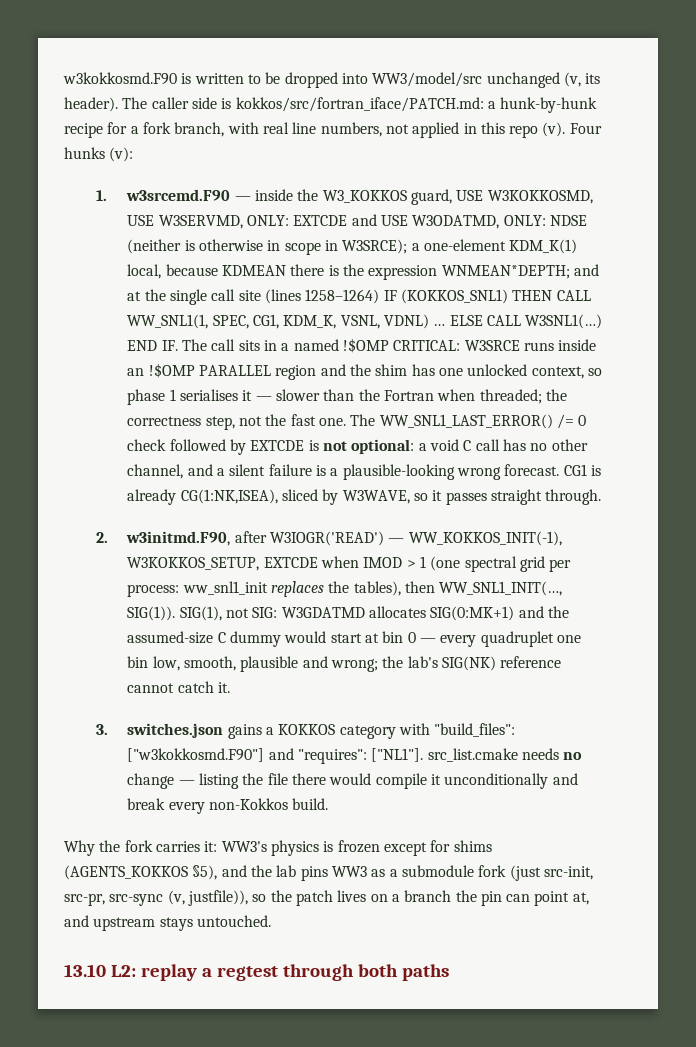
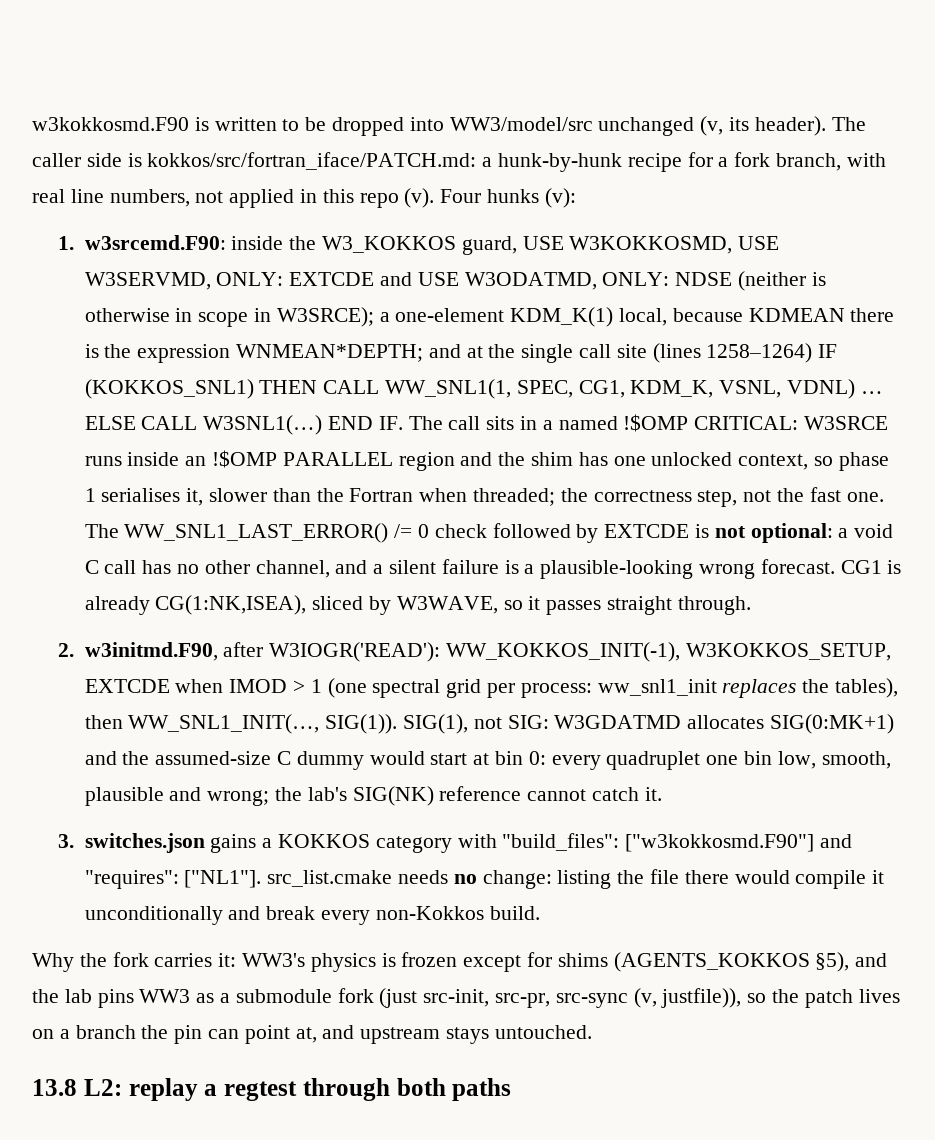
- 1. w3srcemd.F90 — inside the W3_KOKKOS guard, USE W3KOKKOSMD, USE W3SERVMD, ONLY: EXTCDE and USE W3ODATMD, ONLY: NDSE (neither is otherwise in scope in W3SRCE); a one-element KDM_K(1) local, because KDMEAN there is the expression WNMEAN*DEPTH; and at the single call site (lines 1258–1264) IF (KOKKOS_SNL1) THEN CALL WW_SNL1(1, SPEC, CG1, KDM_K, VSNL, VDNL) …
+ 1. w3srcemd.F90: inside the W3_KOKKOS guard, USE W3KOKKOSMD, USE W3SERVMD, ONLY: EXTCDE and USE W3ODATMD, ONLY: NDSE (neither is otherwise in scope in W3SRCE); a one-element KDM_K(1) local, because KDMEAN there is the expression WNMEAN*DEPTH; and at the single call site (lines 1258–1264) IF (KOKKOS_SNL1) THEN CALL WW_SNL1(1, SPEC, CG1, KDM_K, VSNL, VDNL) …
- END IF. The call sits in a named !$OMP CRITICAL: W3SRCE runs inside an !$OMP PARALLEL region and the shim has one unlocked context, so phase 1 serialises it — slower than the Fortran when threaded; the correctness step, not the fast one.
+ END IF. The call sits in a named !$OMP CRITICAL: W3SRCE runs inside an !$OMP PARALLEL region and the shim has one unlocked context, so phase 1 serialises it, slower than the Fortran when threaded; the correctness step, not the fast one.
- 2. w3initmd.F90, after W3IOGR('READ') — WW_KOKKOS_INIT(-1), W3KOKKOS_SETUP, EXTCDE when IMOD > 1 (one spectral grid per process: ww_snl1_init replaces the tables), then WW_SNL1_INIT(…, SIG(1)).
+ 2. w3initmd.F90, after W3IOGR('READ'): WW_KOKKOS_INIT(-1), W3KOKKOS_SETUP, EXTCDE when IMOD > 1 (one spectral grid per process: ww_snl1_init replaces the tables), then WW_SNL1_INIT(…, SIG(1)).
- SIG(1), not SIG: W3GDATMD allocates SIG(0:MK+1) and the assumed-size C dummy would start at bin 0 — every quadruplet one bin low, smooth, plausible and wrong; the lab's SIG(NK) reference cannot catch it.
+ SIG(1), not SIG: W3GDATMD allocates SIG(0:MK+1) and the assumed-size C dummy would start at bin 0: every quadruplet one bin low, smooth, plausible and wrong; the lab's SIG(NK) reference cannot catch it.
- 3. switches.json gains a KOKKOS category with "build_files": ["w3kokkosmd.F90"] and "requires": ["NL1"]. src_list.cmake needs no change — listing the file there would compile it unconditionally and break every non-Kokkos build.
+ 3. switches.json gains a KOKKOS category with "build_files": ["w3kokkosmd.F90"] and "requires": ["NL1"]. src_list.cmake needs no change: listing the file there would compile it unconditionally and break every non-Kokkos build.
- 13.10 L2: replay a regtest through both paths
+ 13.8 L2: replay a regtest through both paths

